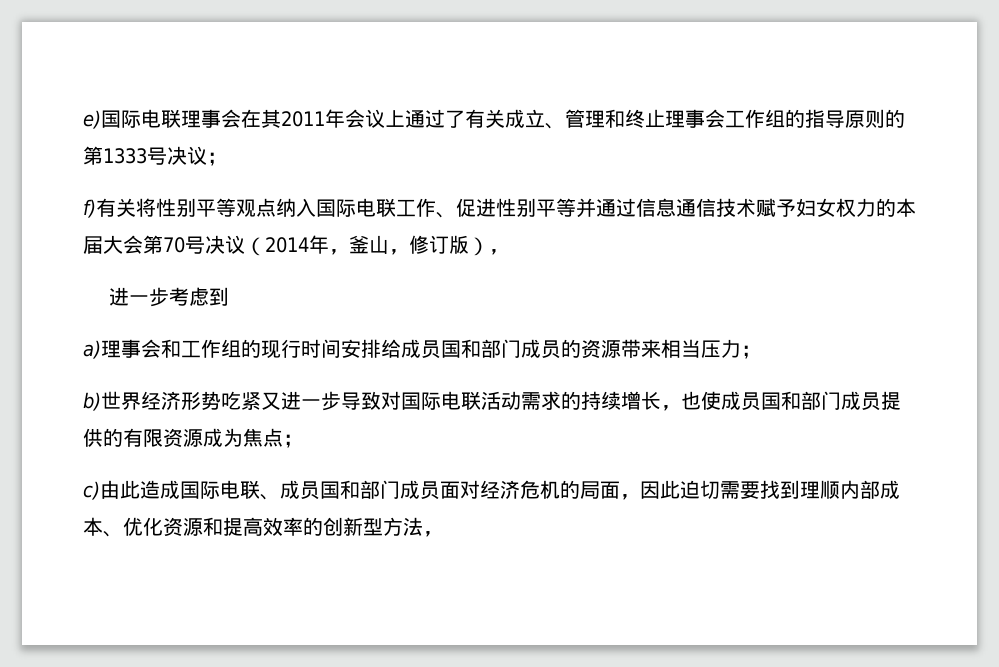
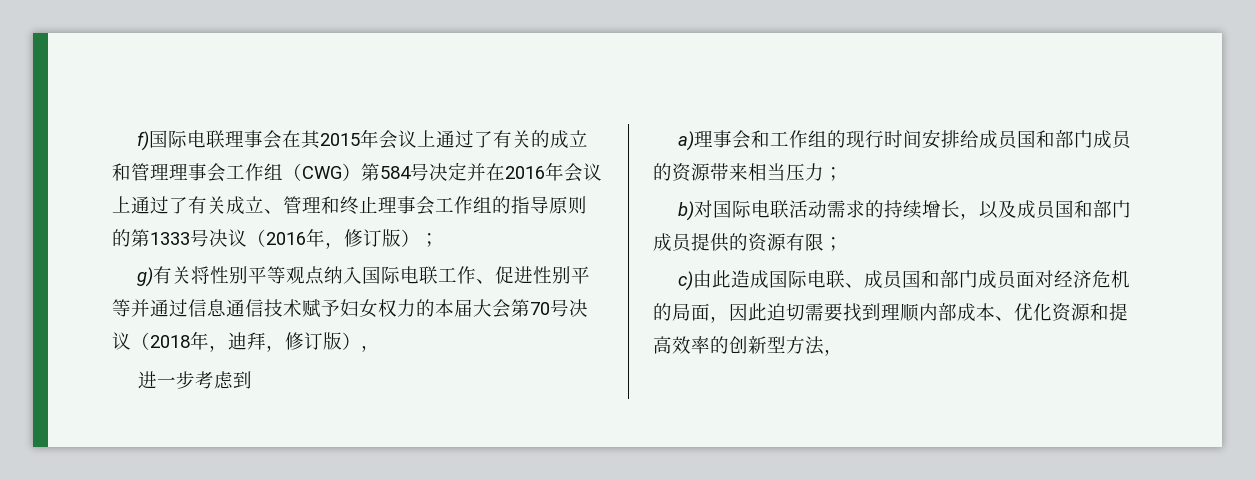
- e)国际电联理事会在其2011年会议上通过了有关成立、管理和终止理事会工作组的指导原则的第1333号决议；
- f)有关将性别平等观点纳入国际电联工作、促进性别平等并通过信息通信技术赋予妇女权力的本届大会第70号决议（2014年，釜山，修订版），
+ f)国际电联理事会在其2015年会议上通过了有关的成立和管理理事会工作组（CWG）第584号决定并在2016年会议上通过了有关成立、管理和终止理事会工作组的指导原则的第1333号决议（2016年，修订版）；
+ g)有关将性别平等观点纳入国际电联工作、促进性别平等并通过信息通信技术赋予妇女权力的本届大会第70号决议（2018年，迪拜，修订版），
- b)世界经济形势吃紧又进一步导致对国际电联活动需求的持续增长，也使成员国和部门成员提供的有限资源成为焦点；
+ b)对国际电联活动需求的持续增长，以及成员国和部门成员提供的资源有限；

